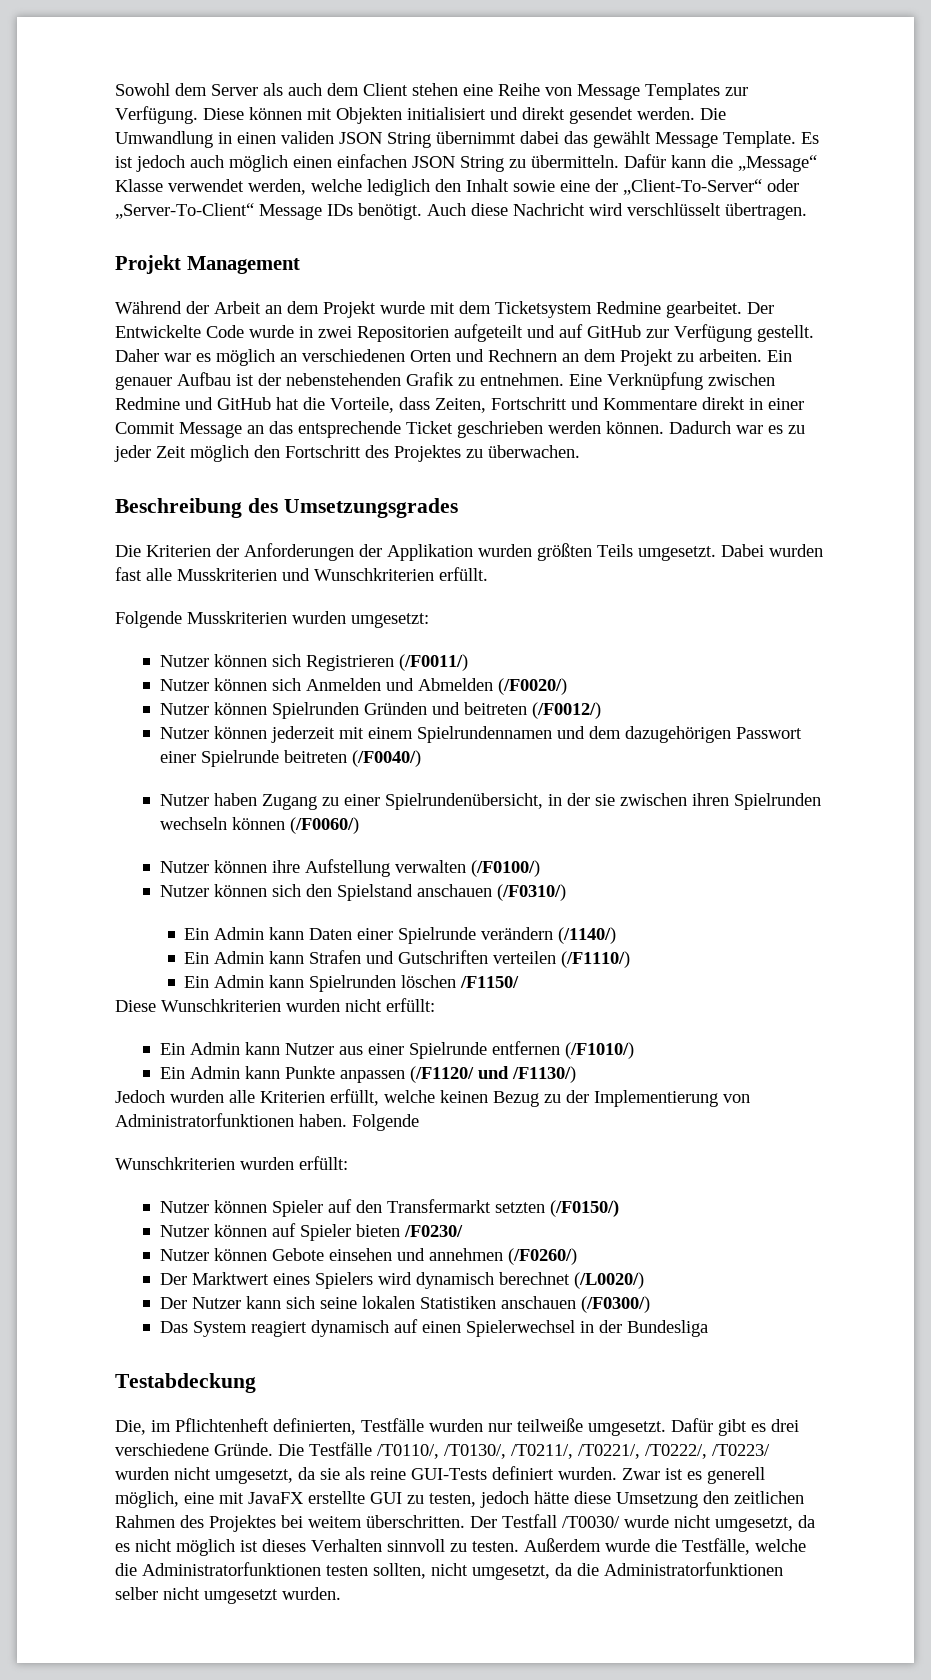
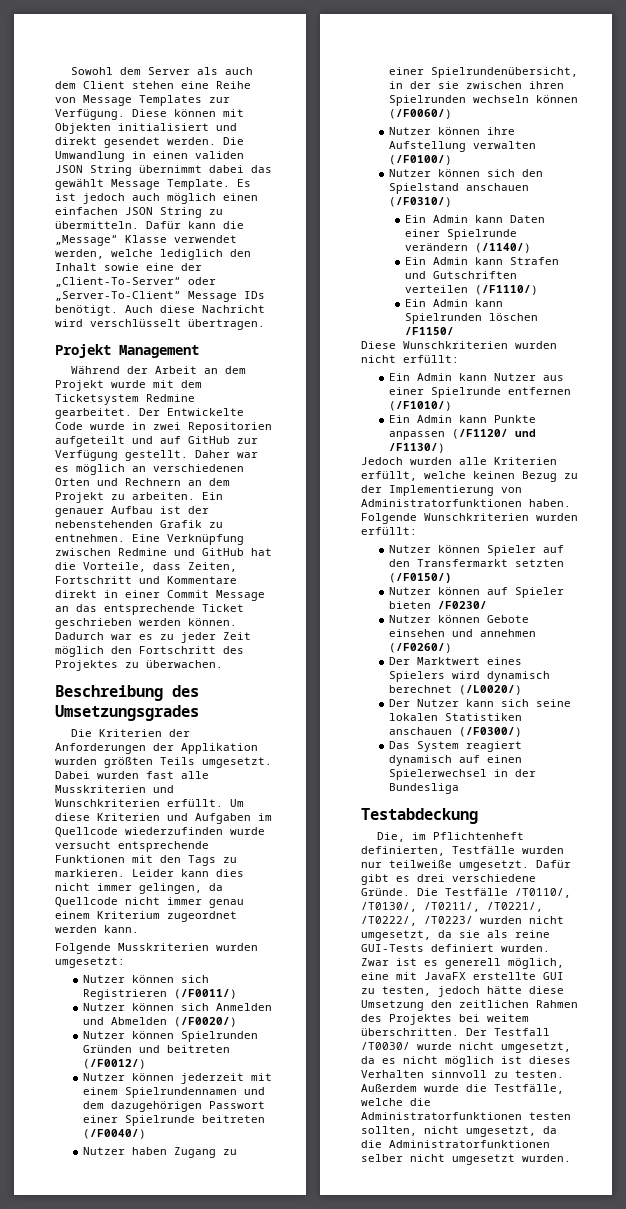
+ Um diese Kriterien und Aufgaben im Quellcode wiederzufinden wurde versucht entsprechende Funktionen mit den Tags zu markieren. Leider kann dies nicht immer gelingen, da Quellcode nicht immer genau einem Kriterium zugeordnet werden kann.
- Jedoch wurden alle Kriterien erfüllt, welche keinen Bezug zu der Implementierung von Administratorfunktionen haben. Folgende
- Wunschkriterien wurden erfüllt:
+ Jedoch wurden alle Kriterien erfüllt, welche keinen Bezug zu der Implementierung von Administratorfunktionen haben. Folgende Wunschkriterien wurden erfüllt:

